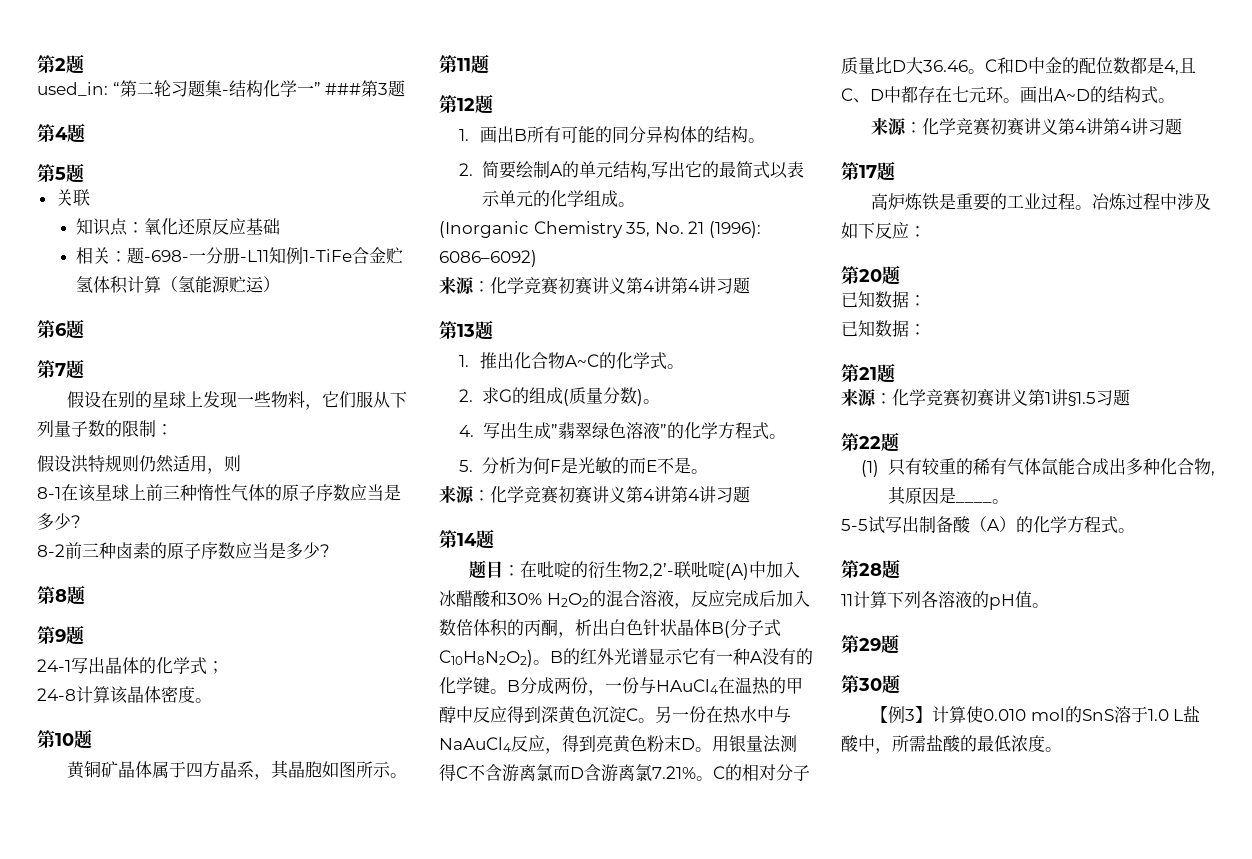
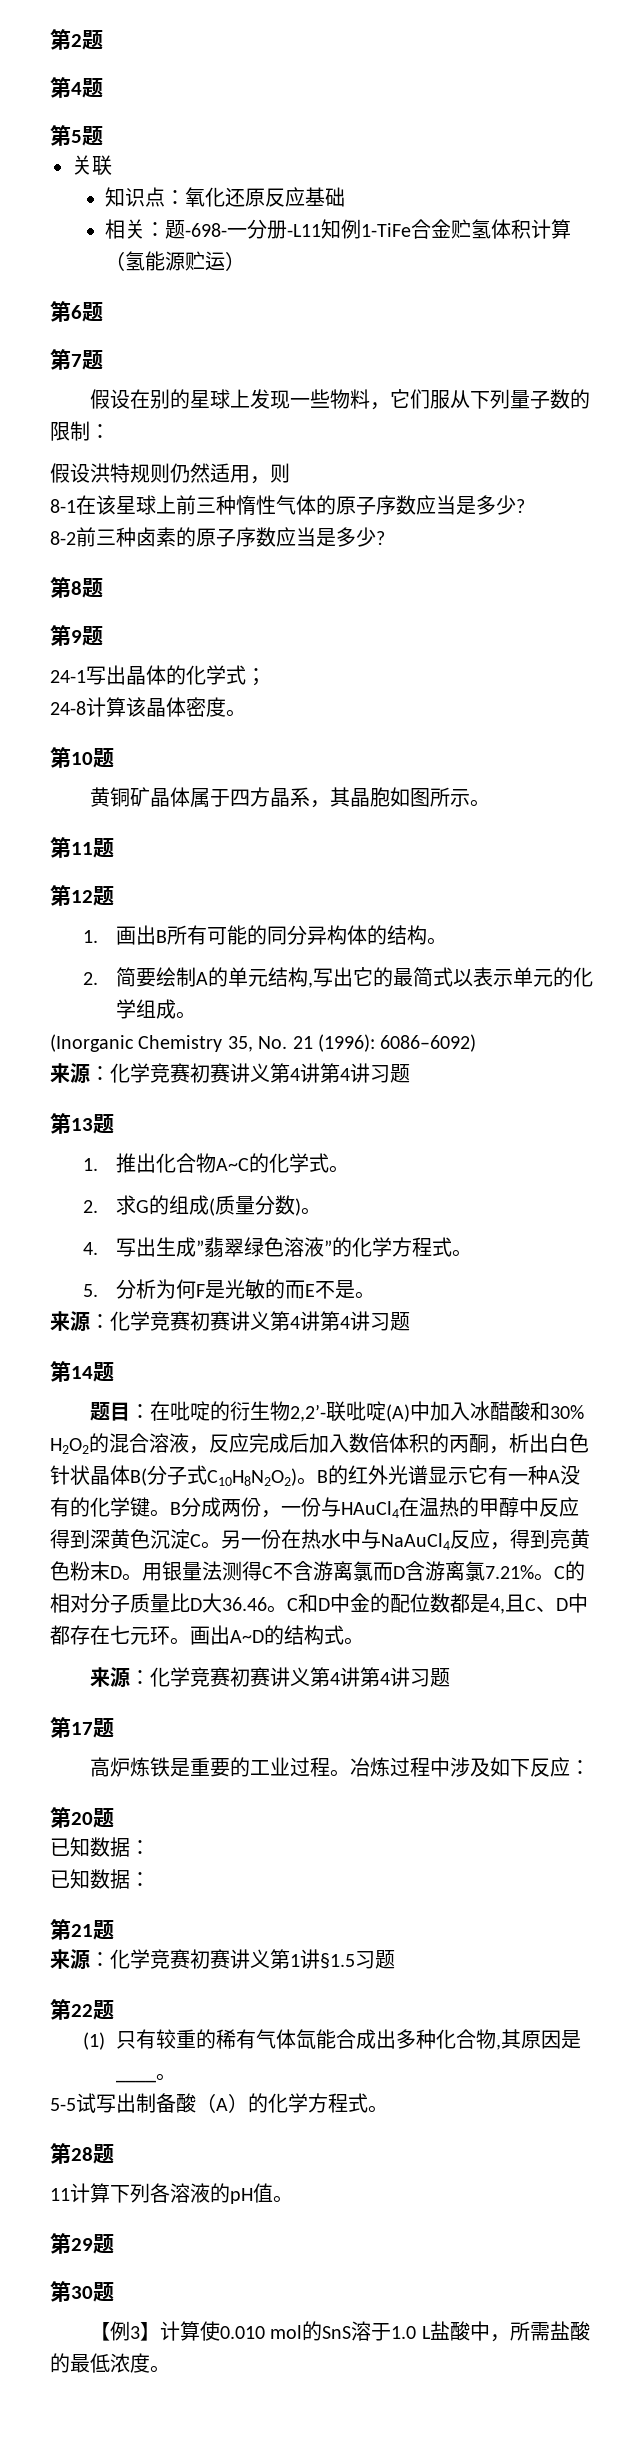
- used_in: “第二轮习题集-结构化学一” ###第3题

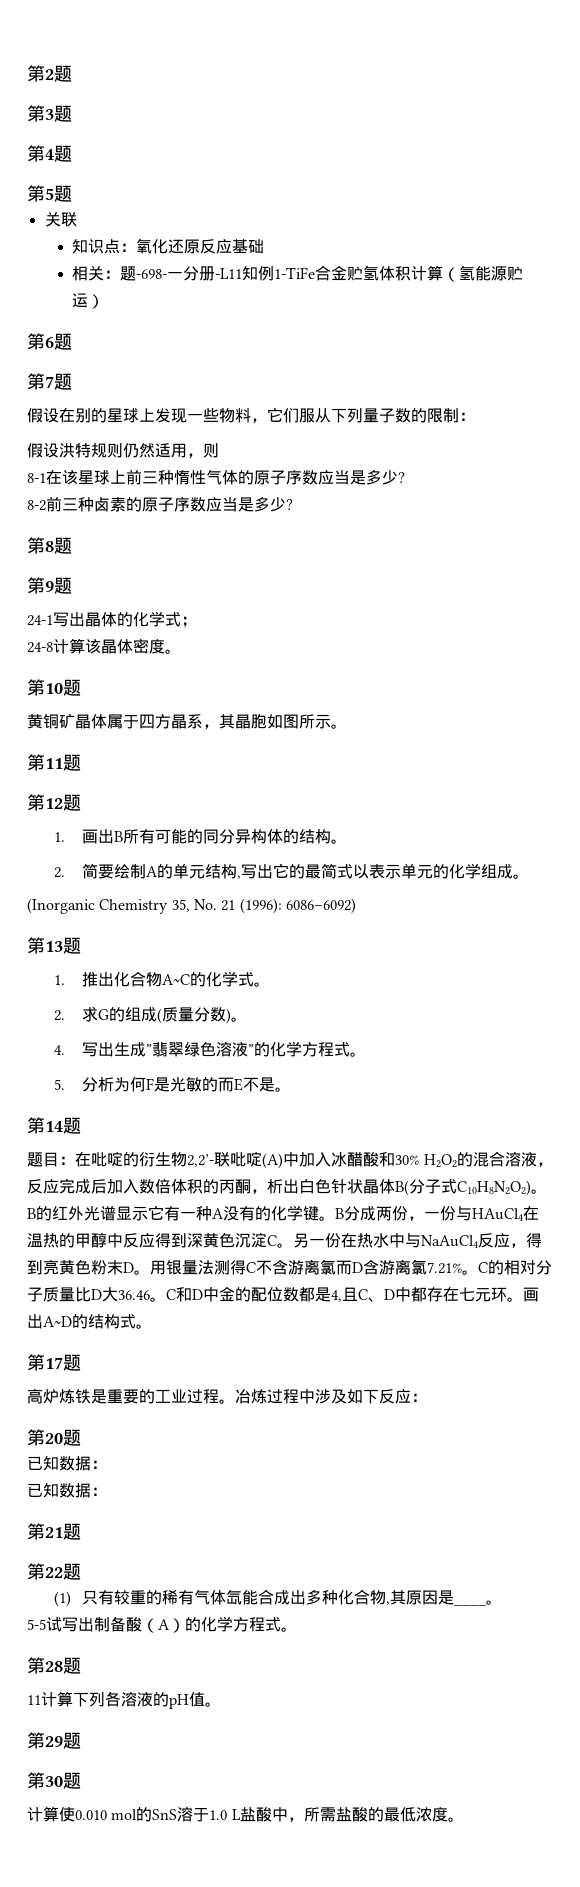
+ 第3题
  (Inorganic Chemistry 35, No. 21 (1996): 6086–6092)
- 来源：化学竞赛初赛讲义第4讲第4讲习题
  5.分析为何F是光敏的而E不是。
- 来源：化学竞赛初赛讲义第4讲第4讲习题
  画出A~D的结构式。
- 来源：化学竞赛初赛讲义第4讲第4讲习题
- 来源：化学竞赛初赛讲义第1讲§1.5习题
- 【例3】计算使0.010 mol的SnS溶于1.0 L盐酸中，所需盐酸的最低浓度。
+ 计算使0.010 mol的SnS溶于1.0 L盐酸中，所需盐酸的最低浓度。

